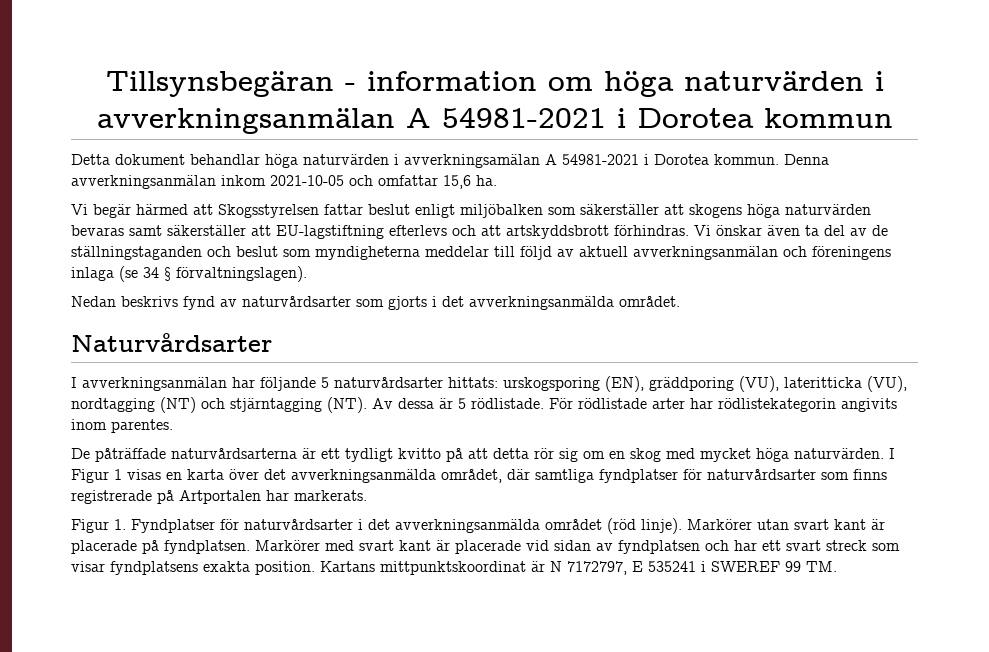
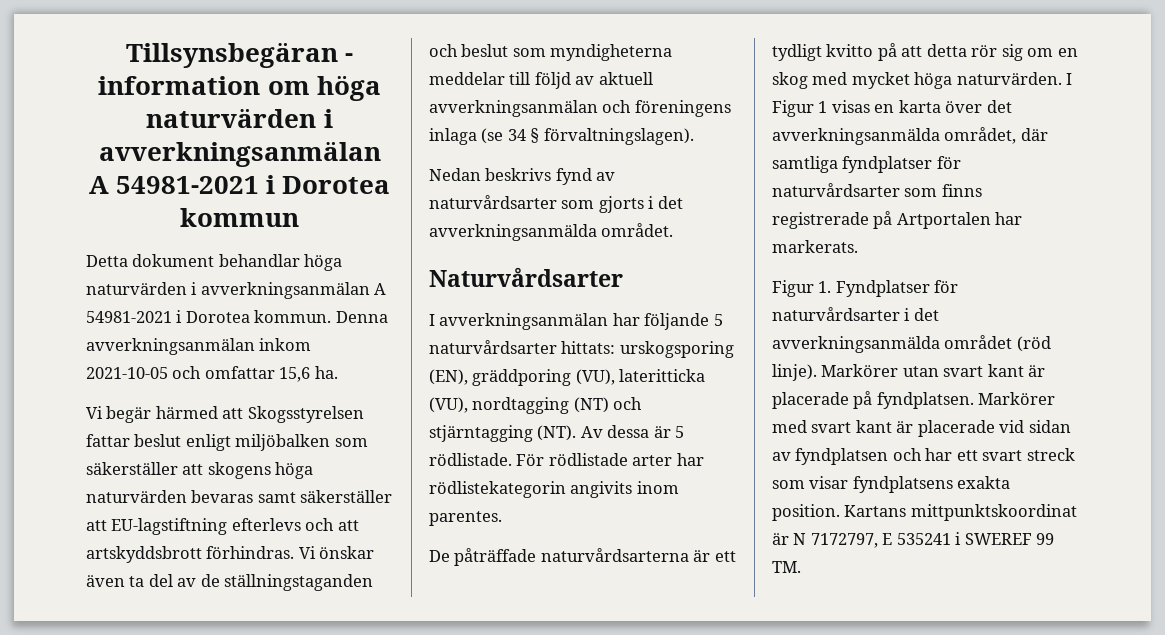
- Detta dokument behandlar höga naturvärden i avverkningsamälan A 54981-2021 i Dorotea kommun.
+ Detta dokument behandlar höga naturvärden i avverkningsanmälan A 54981-2021 i Dorotea kommun.

